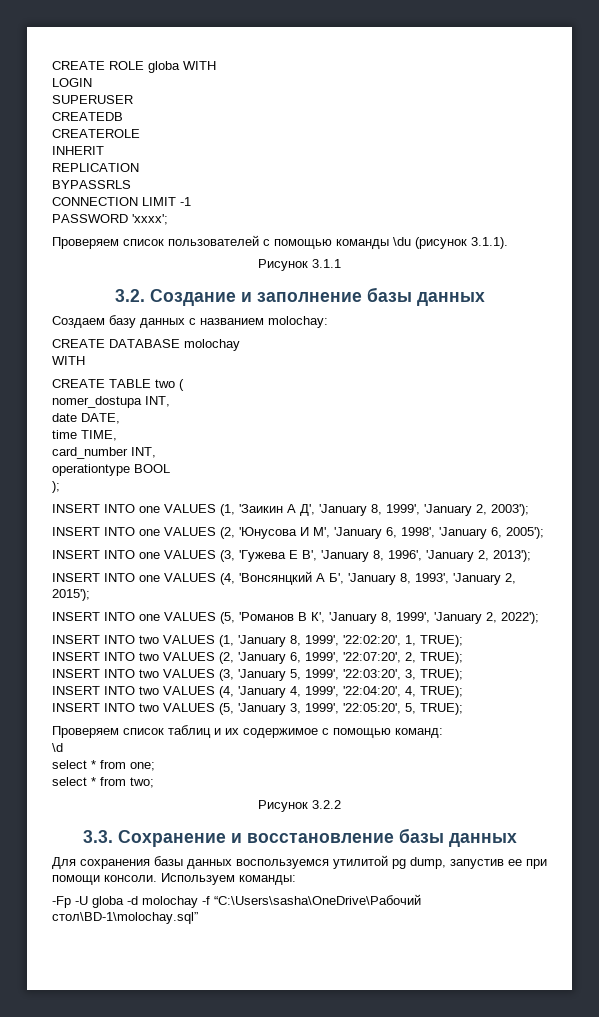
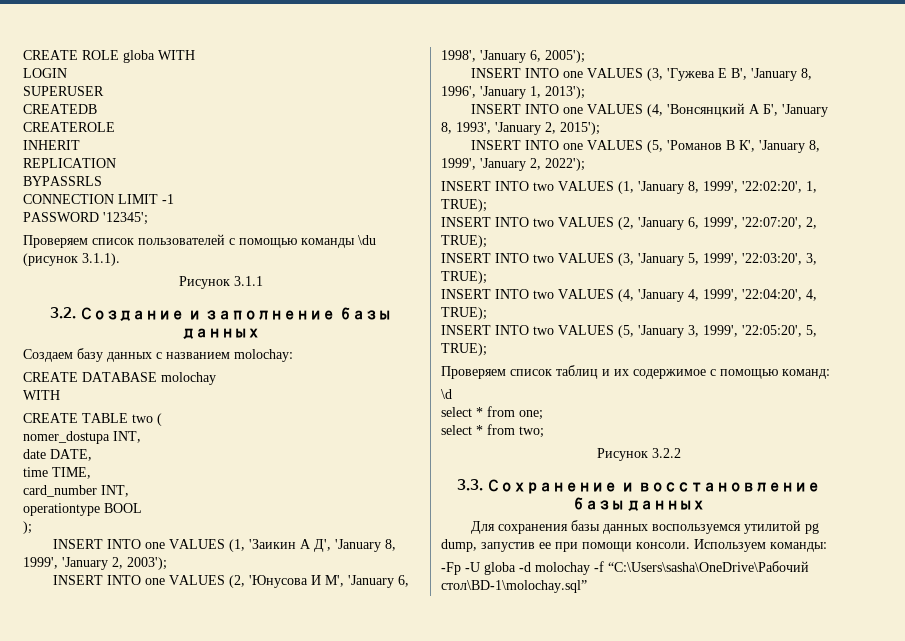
- PASSWORD 'xxxx';
+ PASSWORD '12345';
- INSERT INTO one VALUES (3, 'Гужева Е В', 'January 8, 1996', 'January 2, 2013');
+ INSERT INTO one VALUES (3, 'Гужева Е В', 'January 8, 1996', 'January 1, 2013');

